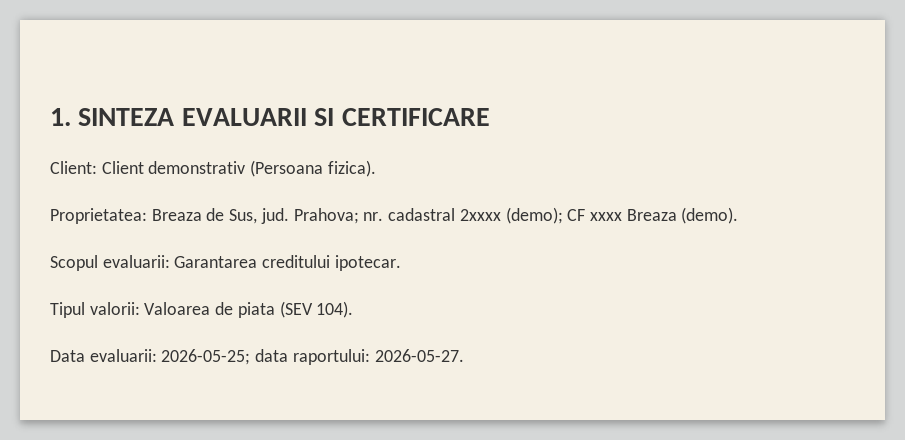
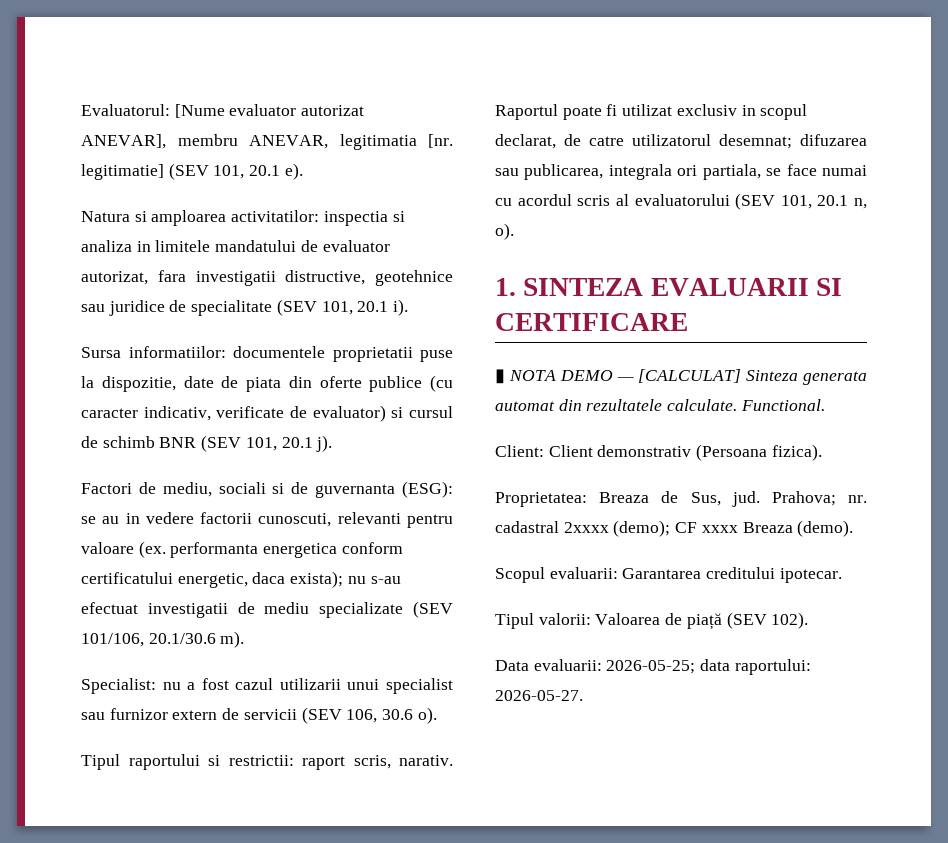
+ Evaluatorul: [Nume evaluator autorizat ANEVAR], membru ANEVAR, legitimatia [nr. legitimatie] (SEV 101, 20.1 e).
+ Natura si amploarea activitatilor: inspectia si analiza in limitele mandatului de evaluator autorizat, fara investigatii distructive, geotehnice sau juridice de specialitate (SEV 101, 20.1 i).
+ Sursa informatiilor: documentele proprietatii puse la dispozitie, date de piata din oferte publice (cu caracter indicativ, verificate de evaluator) si cursul de schimb BNR (SEV 101, 20.1 j).
+ Factori de mediu, sociali si de guvernanta (ESG): se au in vedere factorii cunoscuti, relevanti pentru valoare (ex. performanta energetica conform certificatului energetic, daca exista); nu s-au efectuat investigatii de mediu specializate (SEV 101/106, 20.1/30.6 m).
+ Specialist: nu a fost cazul utilizarii unui specialist sau furnizor extern de servicii (SEV 106, 30.6 o).
+ Tipul raportului si restrictii: raport scris, narativ. Raportul poate fi utilizat exclusiv in scopul declarat, de catre utilizatorul desemnat; difuzarea sau publicarea, integrala ori partiala, se face numai cu acordul scris al evaluatorului (SEV 101, 20.1 n, o).
+ ▮ NOTA DEMO — [CALCULAT] Sinteza generata automat din rezultatele calculate. Functional.
- Tipul valorii: Valoarea de piata (SEV 104).
+ Tipul valorii: Valoarea de piață (SEV 102).

